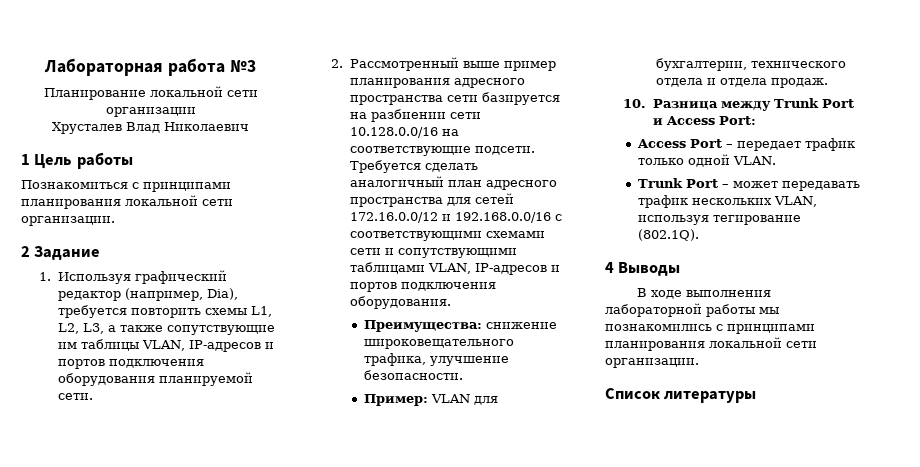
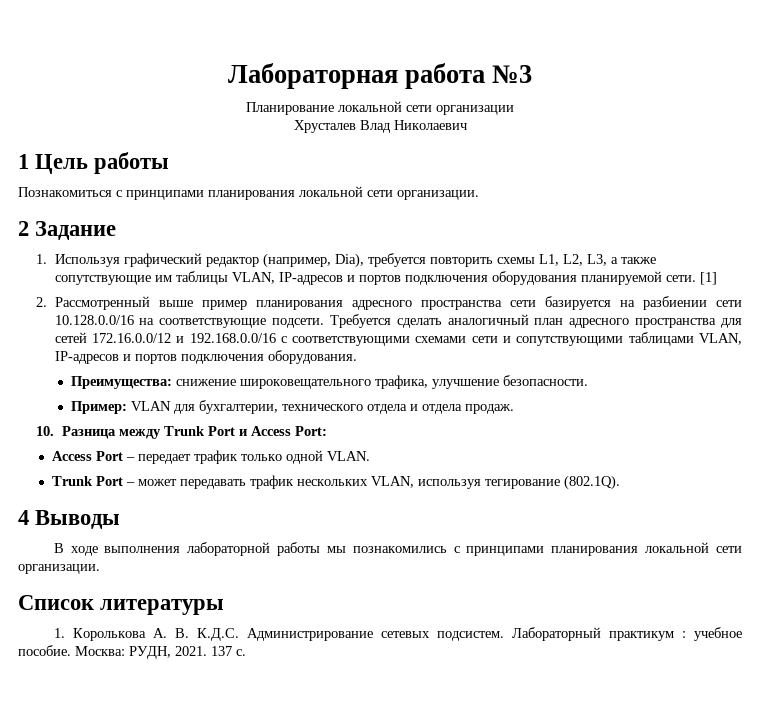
+ [1]
+ 1. Королькова А. В. К.Д.С. Администрирование сетевых подсистем. Лабораторный практикум : учебное пособие. Москва: РУДН, 2021. 137 с.

